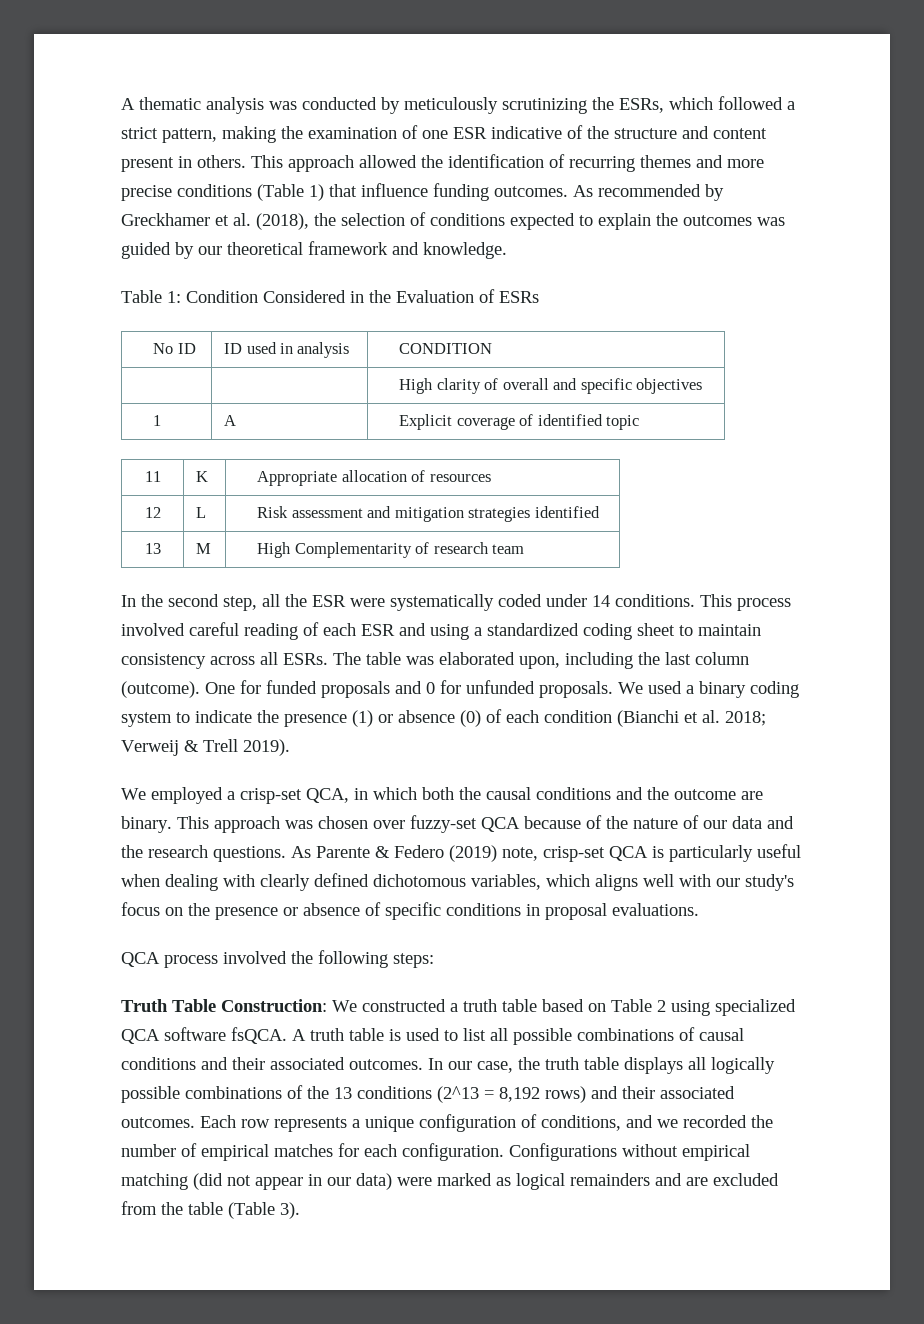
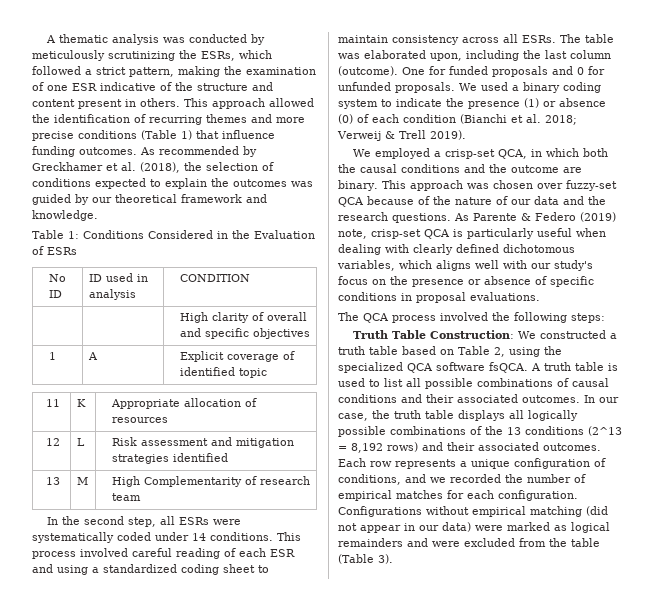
- Table 1: Condition Considered in the Evaluation of ESRs
+ Table 1: Conditions Considered in the Evaluation of ESRs
- In the second step, all the ESR were systematically coded under 14 conditions.
+ In the second step, all ESRs were systematically coded under 14 conditions.
- QCA process involved the following steps:
+ The QCA process involved the following steps:
- Truth Table Construction: We constructed a truth table based on Table 2 using specialized QCA software fsQCA.
+ Truth Table Construction: We constructed a truth table based on Table 2, using the specialized QCA software fsQCA.
- Configurations without empirical matching (did not appear in our data) were marked as logical remainders and are excluded from the table (Table 3).
+ Configurations without empirical matching (did not appear in our data) were marked as logical remainders and were excluded from the table (Table 3).

